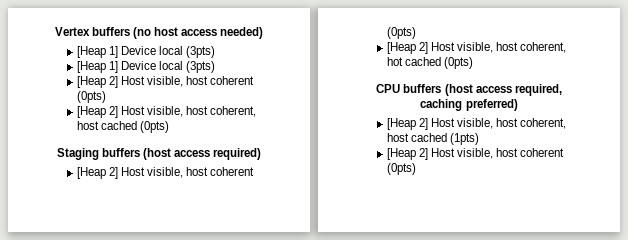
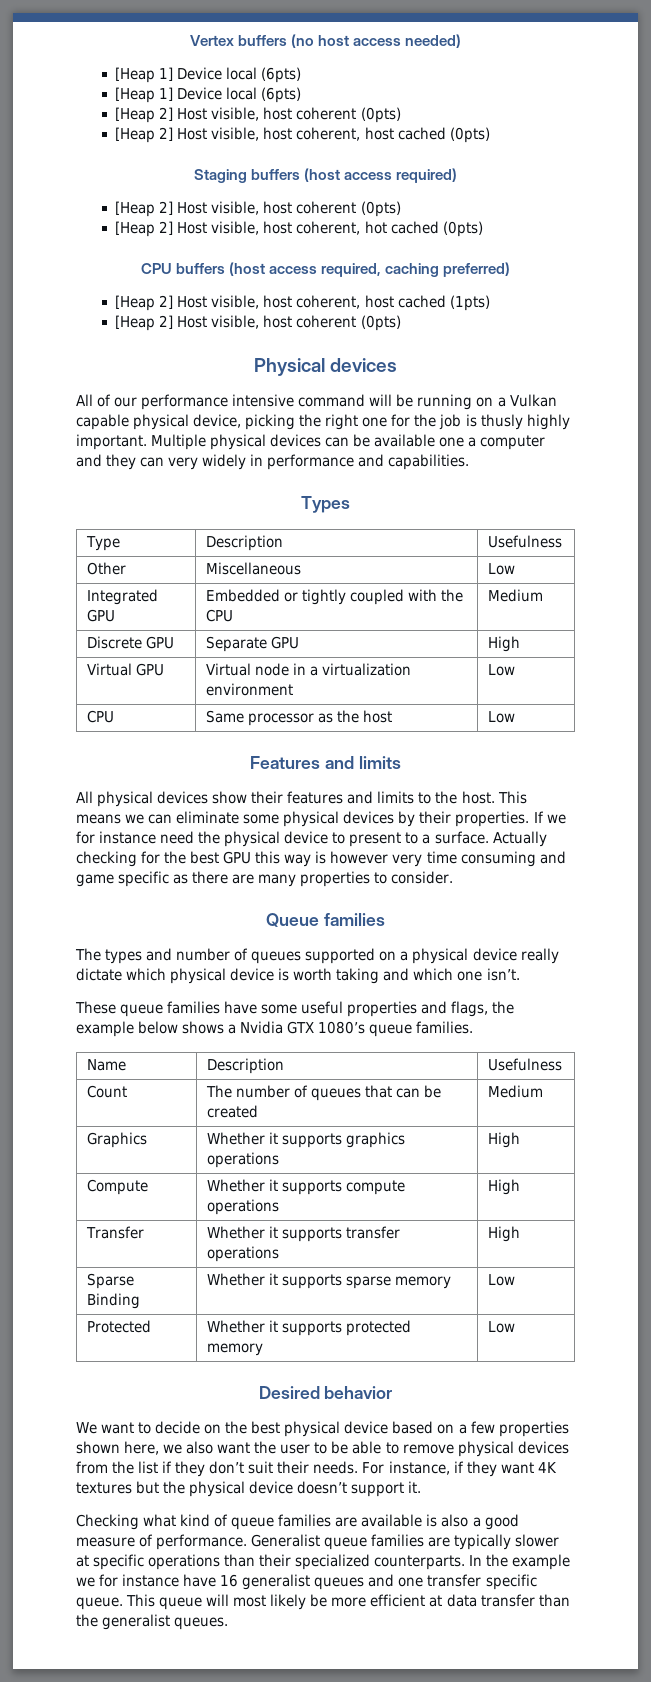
  Vertex buffers (no host access needed)
- [Heap 1] Device local (3pts)
- [Heap 1] Device local (3pts)
+ [Heap 1] Device local (6pts)
+ [Heap 1] Device local (6pts)
+ Physical devices
+ All of our performance intensive command will be running on a Vulkan capable physical device, picking the right one for the job is thusly highly important. Multiple physical devices can be available one a computer and they can very widely in performance and capabilities.
+ Types
+ Type | Description | Usefulness
+ Other | Miscellaneous | Low
+ Integrated GPU | Embedded or tightly coupled with the CPU | Medium
+ Discrete GPU | Separate GPU | High
+ Virtual GPU | Virtual node in a virtualization environment | Low
+ CPU | Same processor as the host | Low
+ Features and limits
+ All physical devices show their features and limits to the host. This means we can eliminate some physical devices by their properties. If we for instance need the physical device to present to a surface. Actually checking for the best GPU this way is however very time consuming and game specific as there are many properties to consider.
+ Queue families
+ The types and number of queues supported on a physical device really dictate which physical device is worth taking and which one isn’t.
+ These queue families have some useful properties and flags, the example below shows a Nvidia GTX 1080’s queue families.
+ Name | Description | Usefulness
+ Count | The number of queues that can be created | Medium
+ Graphics | Whether it supports graphics operations | High
+ Compute | Whether it supports compute operations | High
+ Transfer | Whether it supports transfer operations | High
+ Sparse Binding | Whether it supports sparse memory | Low
+ Protected | Whether it supports protected memory | Low
+ Desired behavior
+ We want to decide on the best physical device based on a few properties shown here, we also want the user to be able to remove physical devices from the list if they don’t suit their needs. For instance, if they want 4K textures but the physical device doesn’t support it.
+ Checking what kind of queue families are available is also a good measure of performance. Generalist queue families are typically slower at specific operations than their specialized counterparts. In the example we for instance have 16 generalist queues and one transfer specific queue. This queue will most likely be more efficient at data transfer than the generalist queues.

